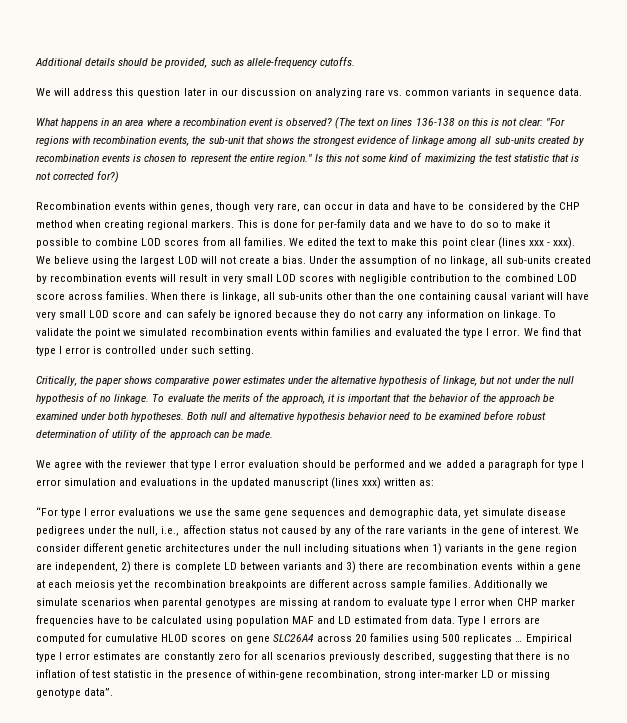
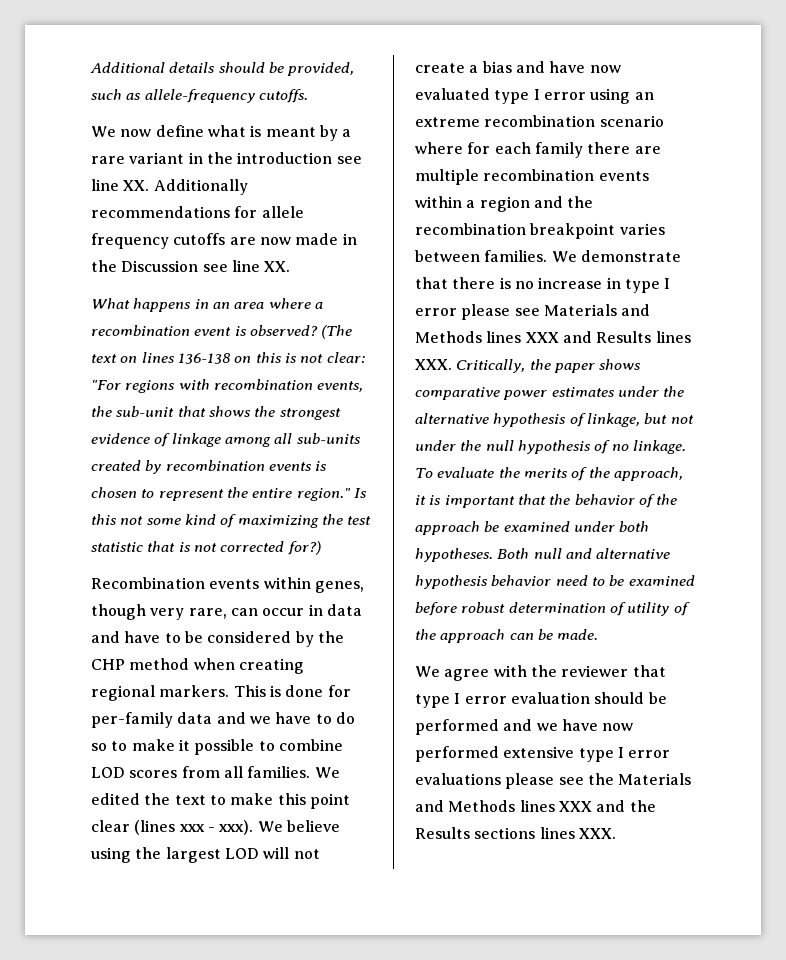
- We will address this question later in our discussion on analyzing rare vs. common variants in sequence data.
+ We now define what is meant by a rare variant in the introduction see line XX. Additionally recommendations for allele frequency cutoffs are now made in the Discussion see line XX.
- We believe using the largest LOD will not create a bias. Under the assumption of no linkage, all sub-units created by recombination events will result in very small LOD scores with negligible contribution to the combined LOD score across families. When there is linkage, all sub-units other than the one containing causal variant will have very small LOD score and can safely be ignored because they do not carry any information on linkage. To validate the point we simulated recombination events within families and evaluated the type I error. We find that type I error is controlled under such setting.
- Critically, the paper shows comparative power estimates under the alternative hypothesis of linkage, but not under the null hypothesis of no linkage.
+ We believe using the largest LOD will not create a bias and have now evaluated type I error using an extreme recombination scenario where for each family there are multiple recombination events within a region and the recombination breakpoint varies between families. We demonstrate that there is no increase in type I error please see Materials and Methods lines XXX and Results lines XXX. Critically, the paper shows comparative power estimates under the alternative hypothesis of linkage, but not under the null hypothesis of no linkage.
- We agree with the reviewer that type I error evaluation should be performed and we added a paragraph for type I error simulation and evaluations in the updated manuscript (lines xxx) written as:
- “For type I error evaluations we use the same gene sequences and demographic data, yet simulate disease pedigrees under the null, i.e., affection status not caused by any of the rare variants in the gene of interest. We consider different genetic architectures under the null including situations when 1) variants in the gene region are independent, 2) there is complete LD between variants and 3) there are recombination events within a gene at each meiosis yet the recombination breakpoints are different across sample families. Additionally we simulate scenarios when parental genotypes are missing at random to evaluate type I error when CHP marker frequencies have to be calculated using population MAF and LD estimated from data. Type I errors are computed for cumulative HLOD scores on gene SLC26A4 across 20 families using 500 replicates … Empirical type I error estimates are constantly zero for all scenarios previously described, suggesting that there is no inflation of test statistic in the presence of within-gene recombination, strong inter-marker LD or missing genotype data”.
+ We agree with the reviewer that type I error evaluation should be performed and we have now performed extensive type I error evaluations please see the Materials and Methods lines XXX and the Results sections lines XXX.

